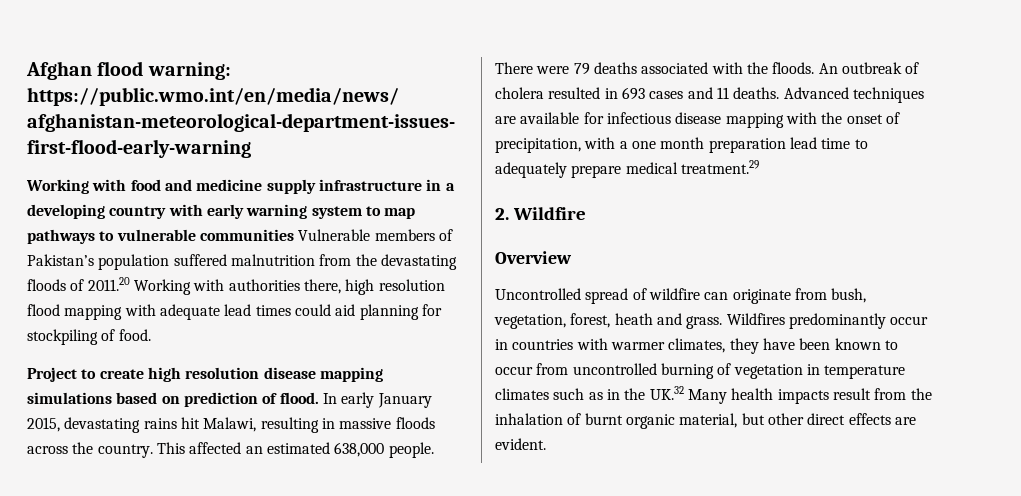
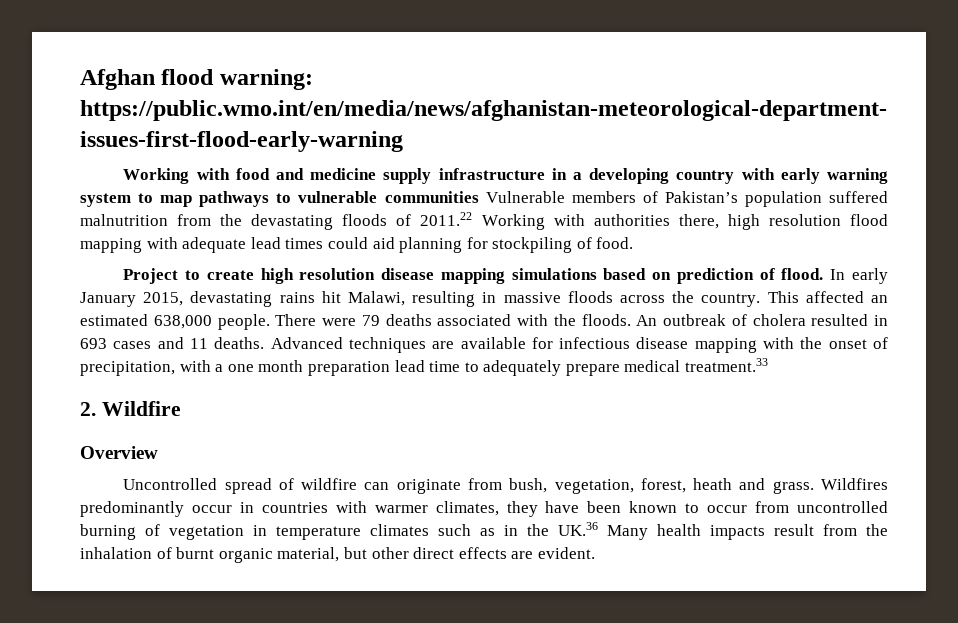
- Working with food and medicine supply infrastructure in a developing country with early warning system to map pathways to vulnerable communities Vulnerable members of Pakistan’s population suffered malnutrition from the devastating floods of 2011.20 Working with authorities there, high resolution flood mapping with adequate lead times could aid planning for stockpiling of food.
+ Working with food and medicine supply infrastructure in a developing country with early warning system to map pathways to vulnerable communities Vulnerable members of Pakistan’s population suffered malnutrition from the devastating floods of 2011.22 Working with authorities there, high resolution flood mapping with adequate lead times could aid planning for stockpiling of food.
- Advanced techniques are available for infectious disease mapping with the onset of precipitation, with a one month preparation lead time to adequately prepare medical treatment.29
+ Advanced techniques are available for infectious disease mapping with the onset of precipitation, with a one month preparation lead time to adequately prepare medical treatment.33
- Wildfires predominantly occur in countries with warmer climates, they have been known to occur from uncontrolled burning of vegetation in temperature climates such as in the UK.32 Many health impacts result from the inhalation of burnt organic material, but other direct effects are evident.
+ Wildfires predominantly occur in countries with warmer climates, they have been known to occur from uncontrolled burning of vegetation in temperature climates such as in the UK.36 Many health impacts result from the inhalation of burnt organic material, but other direct effects are evident.

